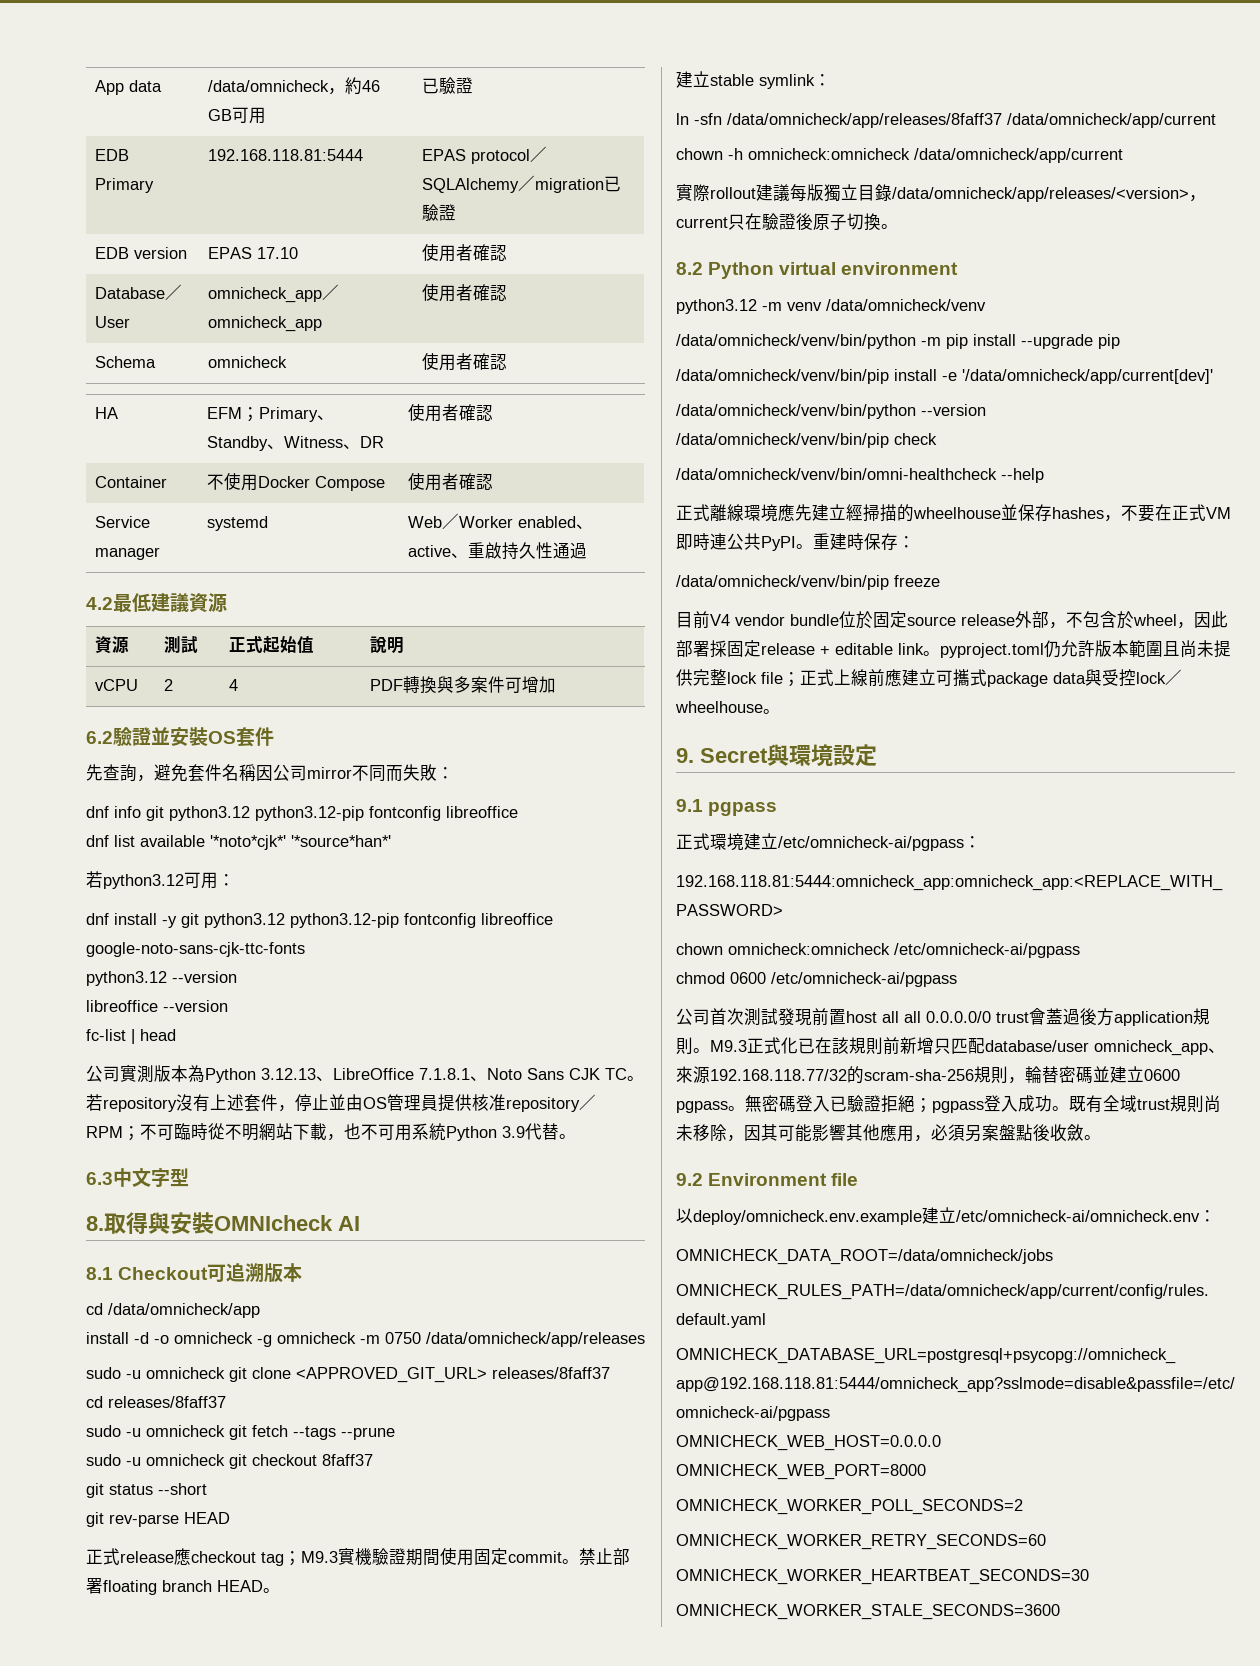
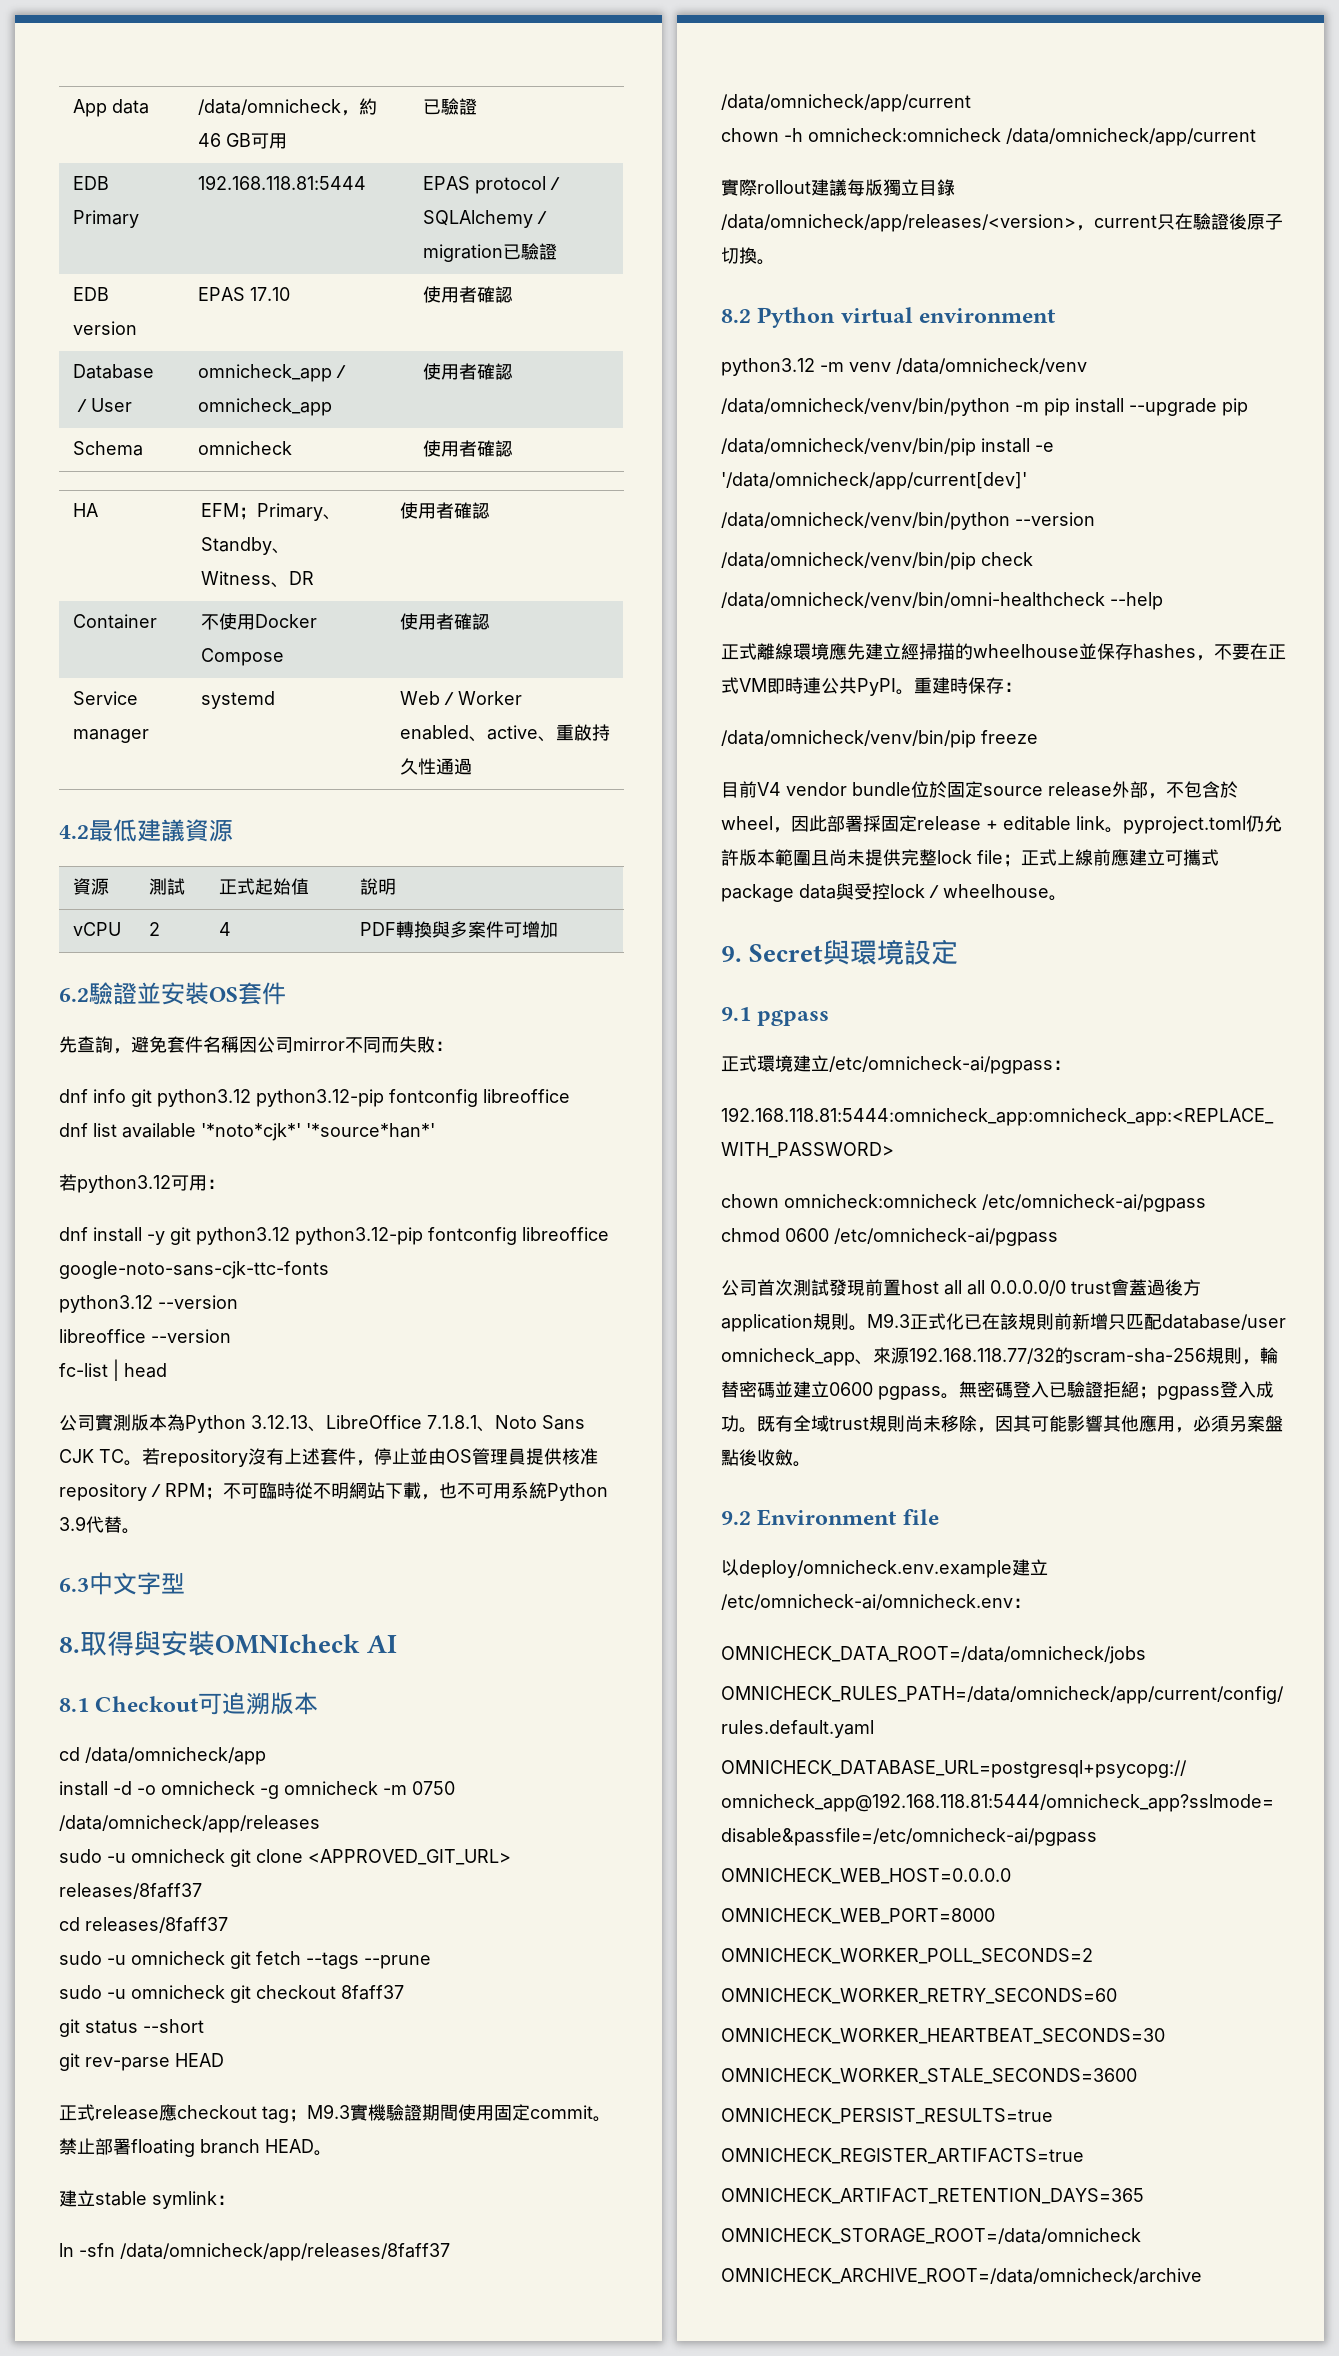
+ OMNICHECK_PERSIST_RESULTS=true
+ OMNICHECK_REGISTER_ARTIFACTS=true
+ OMNICHECK_ARTIFACT_RETENTION_DAYS=365
+ OMNICHECK_STORAGE_ROOT=/data/omnicheck
+ OMNICHECK_ARCHIVE_ROOT=/data/omnicheck/archive

